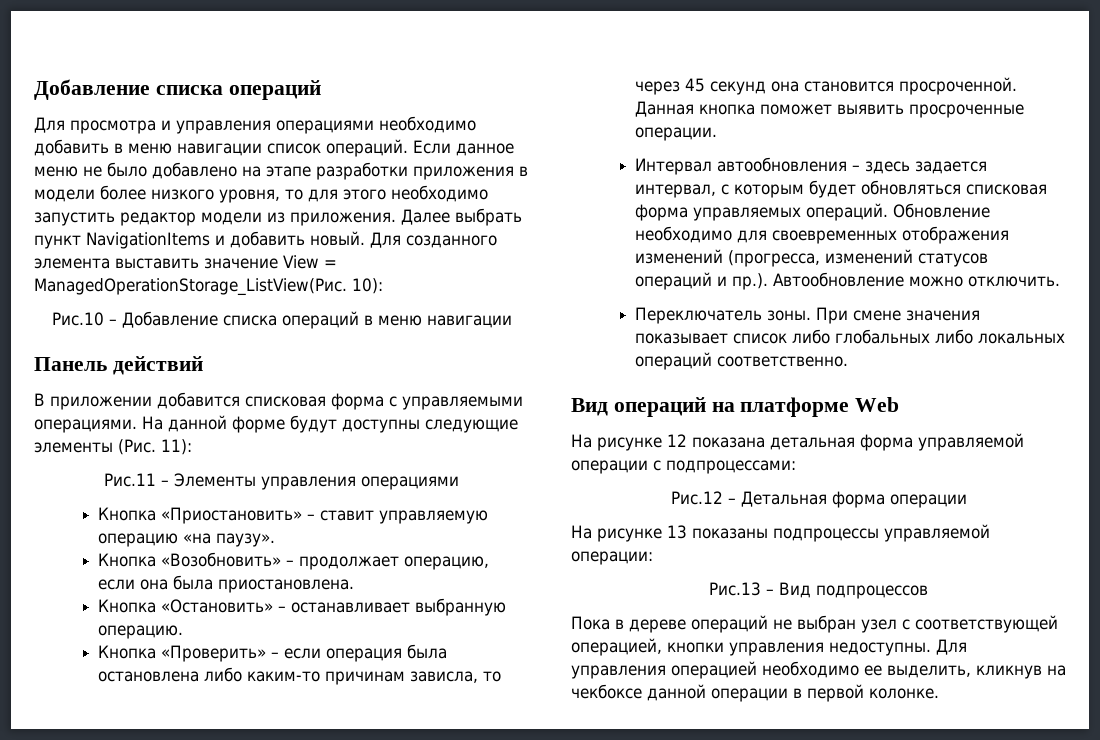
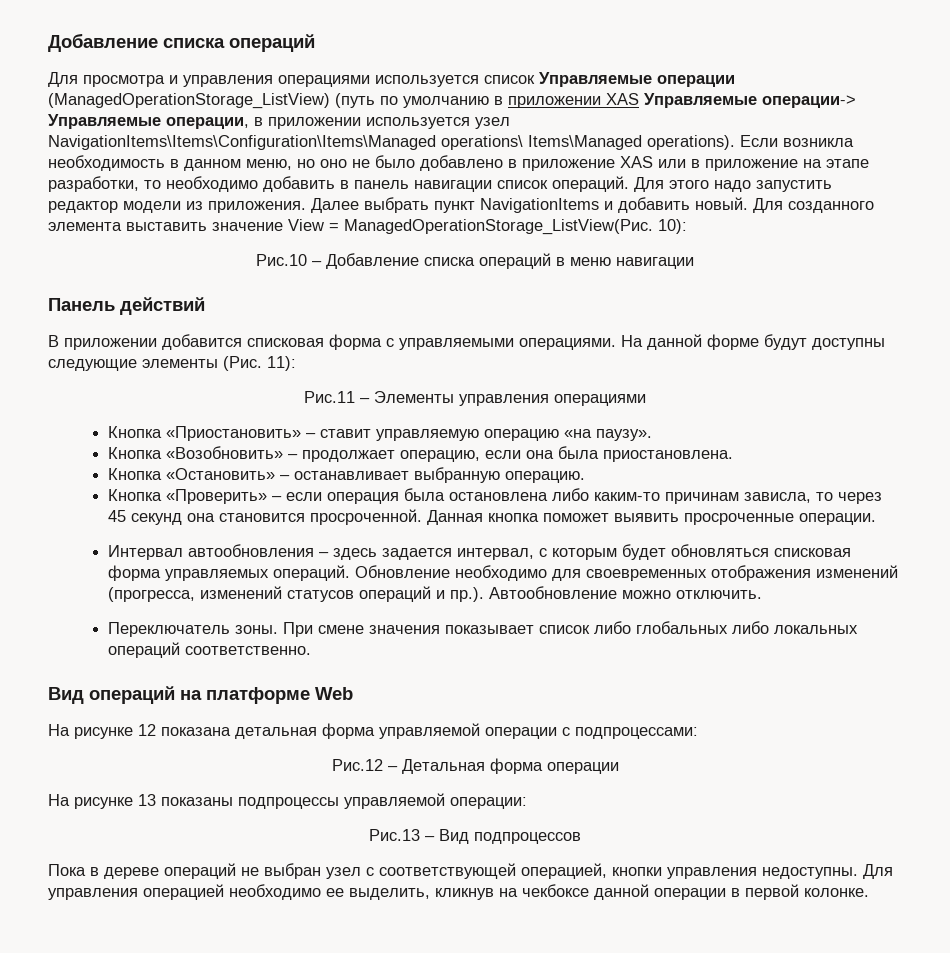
- Для просмотра и управления операциями необходимо добавить в меню навигации список операций.
+ Для просмотра и управления операциями используется список Управляемые операции (ManagedOperationStorage_ListView) (путь по умолчанию в приложении XAS Управляемые операции-> Управляемые операции, в приложении используется узел NavigationItems\Items\Configuration\Items\Managed operations\ Items\Managed operations). Если возникла необходимость в данном меню, но оно не было добавлено в приложение XAS или в приложение на этапе разработки, то необходимо добавить в панель навигации список операций.
- Если данное меню не было добавлено на этапе разработки приложения в модели более низкого уровня, то для этого необходимо запустить редактор модели из приложения.
+ Для этого надо запустить редактор модели из приложения.

